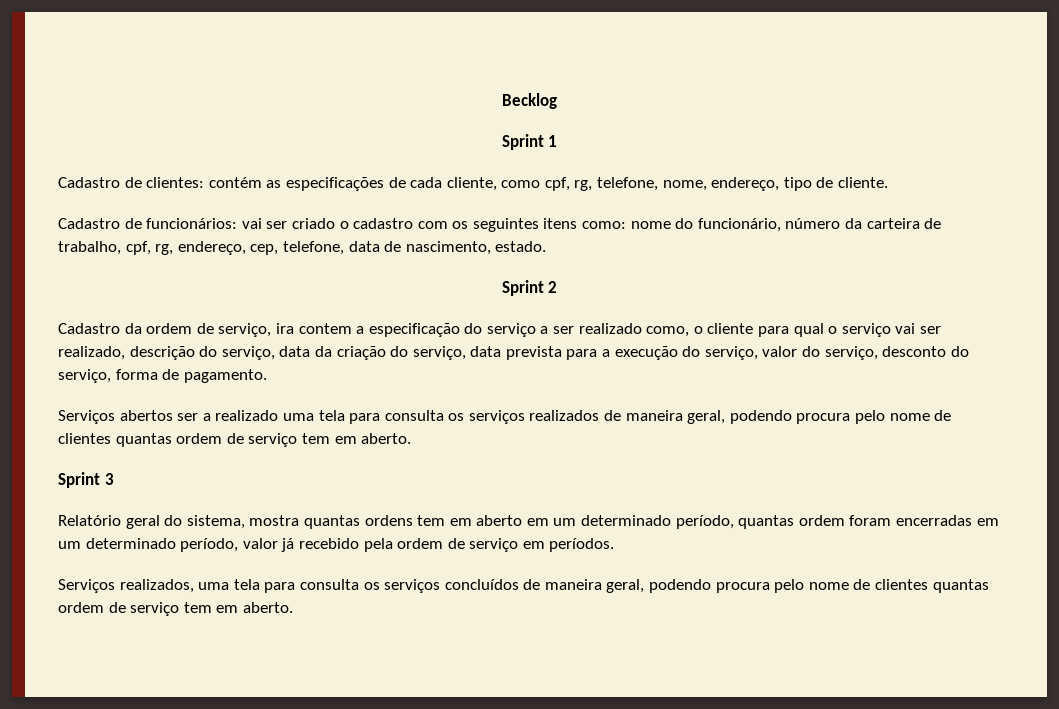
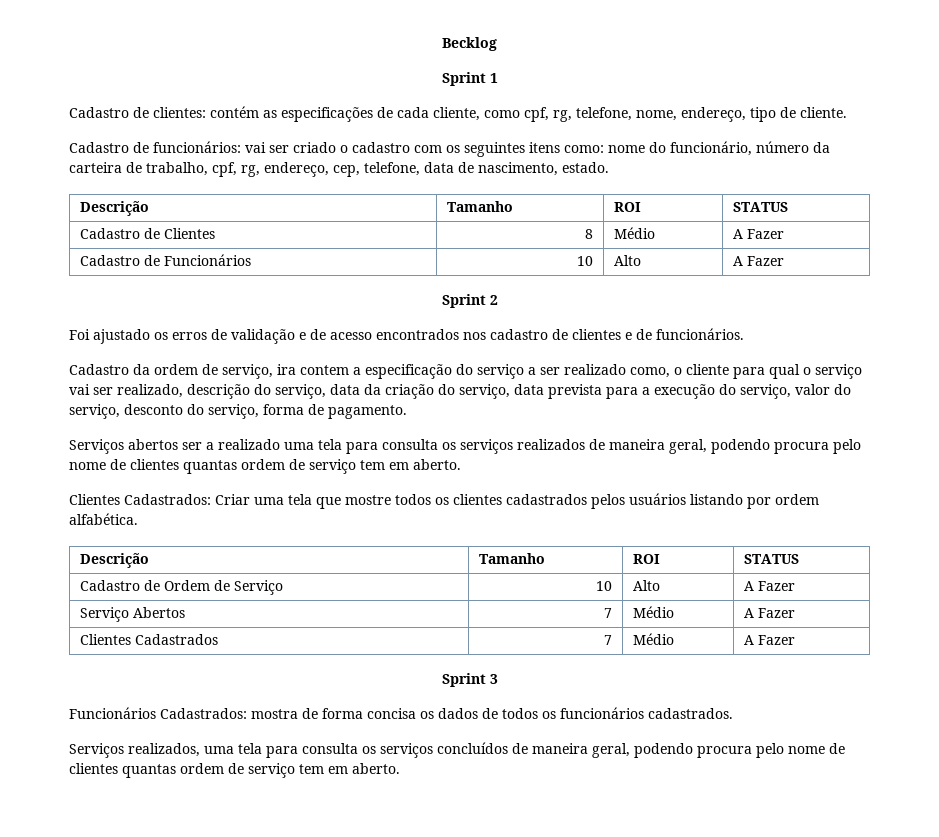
  Cadastro de funcionários: vai ser criado o cadastro com os seguintes itens como: nome do funcionário, número da carteira de trabalho, cpf, rg, endereço, cep, telefone, data de nascimento, estado.
+ Descrição | Tamanho | ROI | STATUS
+ Cadastro de Clientes | 8 | Médio | A Fazer
+ Cadastro de Funcionários | 10 | Alto | A Fazer
  Sprint 2
+ Foi ajustado os erros de validação e de acesso encontrados nos cadastro de clientes e de funcionários.
+ Clientes Cadastrados: Criar uma tela que mostre todos os clientes cadastrados pelos usuários listando por ordem alfabética.
+ Descrição | Tamanho | ROI | STATUS
+ Cadastro de Ordem de Serviço | 10 | Alto | A Fazer
+ Serviço Abertos | 7 | Médio | A Fazer
+ Clientes Cadastrados | 7 | Médio | A Fazer
  Sprint 3
- Relatório geral do sistema, mostra quantas ordens tem em aberto em um determinado período, quantas ordem foram encerradas em um determinado período, valor já recebido pela ordem de serviço em períodos.
+ Funcionários Cadastrados: mostra de forma concisa os dados de todos os funcionários cadastrados.

